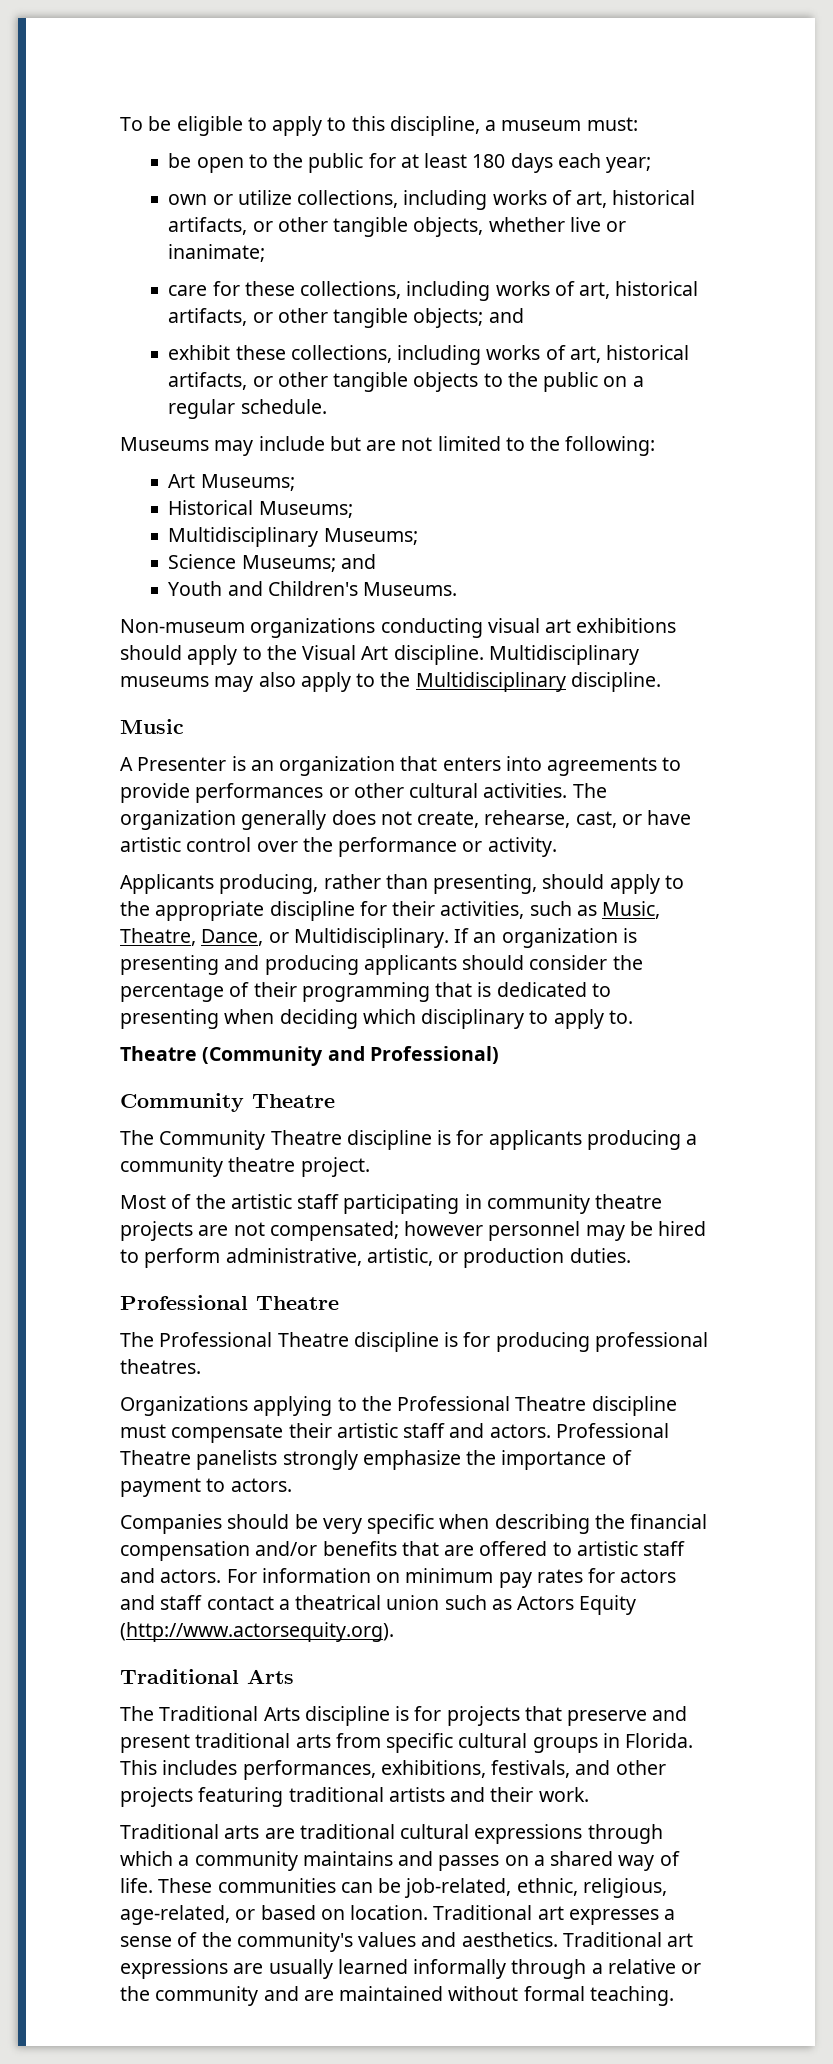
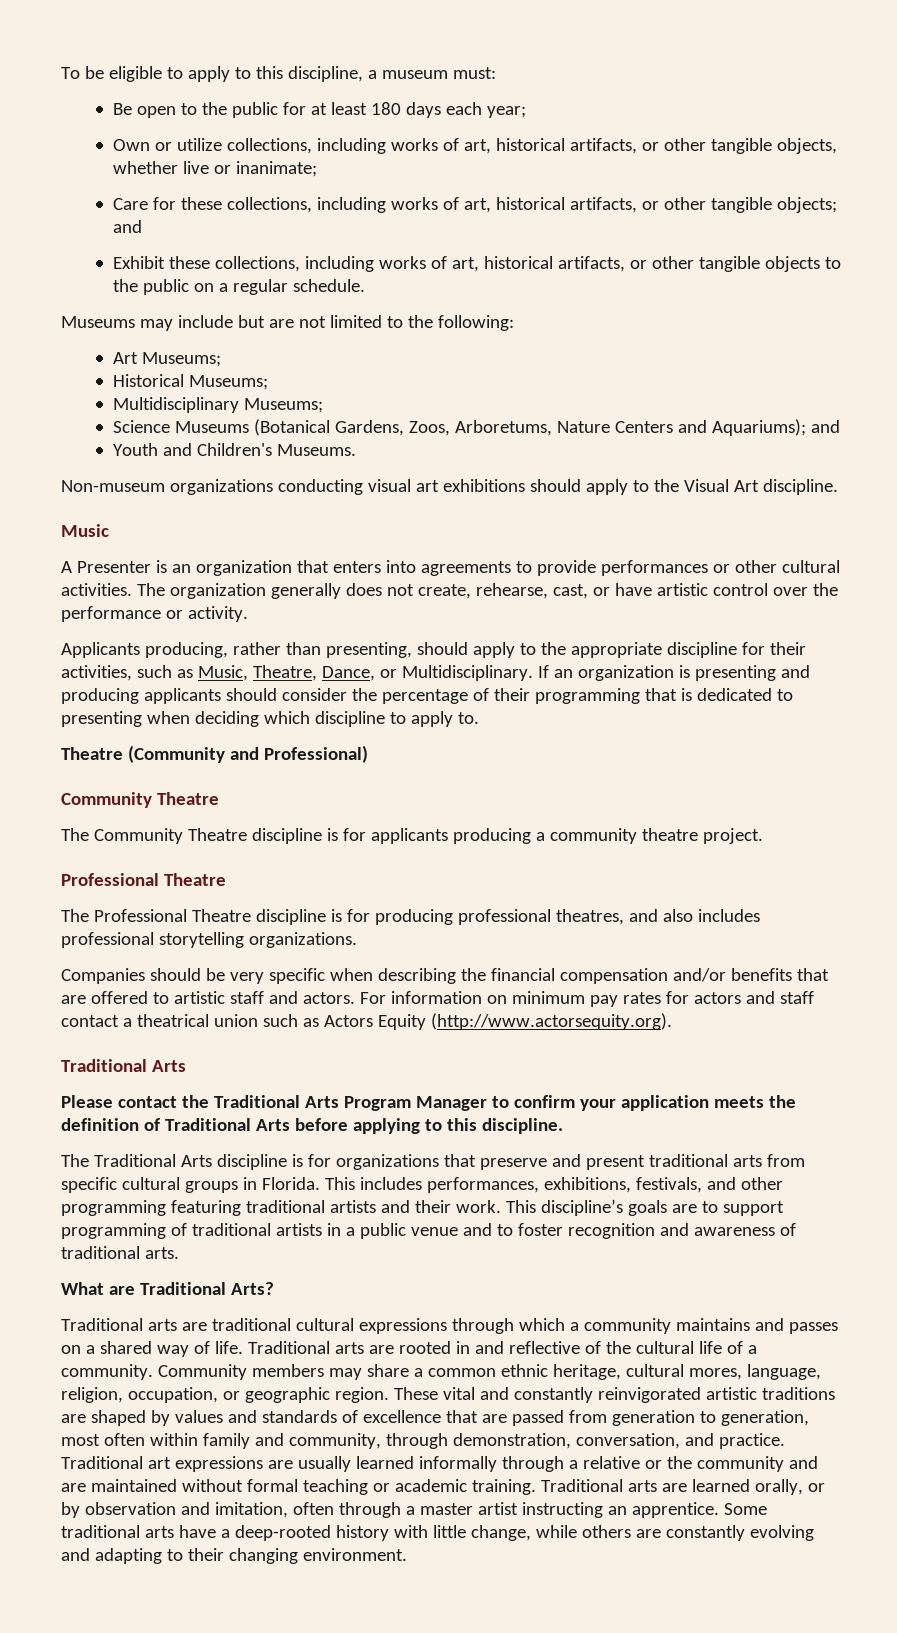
- be open to the public for at least 180 days each year;
+ Be open to the public for at least 180 days each year;
- own or utilize collections, including works of art, historical artifacts, or other tangible objects, whether live or inanimate;
+ Own or utilize collections, including works of art, historical artifacts, or other tangible objects, whether live or inanimate;
- care for these collections, including works of art, historical artifacts, or other tangible objects; and
+ Care for these collections, including works of art, historical artifacts, or other tangible objects; and
- exhibit these collections, including works of art, historical artifacts, or other tangible objects to the public on a regular schedule.
+ Exhibit these collections, including works of art, historical artifacts, or other tangible objects to the public on a regular schedule.
- Science Museums; and
+ Science Museums (Botanical Gardens, Zoos, Arboretums, Nature Centers and Aquariums); and
- Multidisciplinary museums may also apply to the Multidisciplinary discipline.
- If an organization is presenting and producing applicants should consider the percentage of their programming that is dedicated to presenting when deciding which disciplinary to apply to.
+ If an organization is presenting and producing applicants should consider the percentage of their programming that is dedicated to presenting when deciding which discipline to apply to.
- Most of the artistic staff participating in community theatre projects are not compensated; however personnel may be hired to perform administrative, artistic, or production duties.
- The Professional Theatre discipline is for producing professional theatres.
- Organizations applying to the Professional Theatre discipline must compensate their artistic staff and actors. Professional Theatre panelists strongly emphasize the importance of payment to actors.
+ The Professional Theatre discipline is for producing professional theatres, and also includes professional storytelling organizations.
+ Please contact the Traditional Arts Program Manager to confirm your application meets the definition of Traditional Arts before applying to this discipline.
- The Traditional Arts discipline is for projects that preserve and present traditional arts from specific cultural groups in Florida.
+ The Traditional Arts discipline is for organizations that preserve and present traditional arts from specific cultural groups in Florida.
- This includes performances, exhibitions, festivals, and other projects featuring traditional artists and their work.
+ This includes performances, exhibitions, festivals, and other programming featuring traditional artists and their work. This discipline’s goals are to support programming of traditional artists in a public venue and to foster recognition and awareness of traditional arts.
+ What are Traditional Arts?
- These communities can be job-related, ethnic, religious, age-related, or based on location. Traditional art expresses a sense of the community's values and aesthetics.
+ Traditional arts are rooted in and reflective of the cultural life of a community. Community members may share a common ethnic heritage, cultural mores, language, religion, occupation, or geographic region. These vital and constantly reinvigorated artistic traditions are shaped by values and standards of excellence that are passed from generation to generation, most often within family and community, through demonstration, conversation, and practice.
- Traditional art expressions are usually learned informally through a relative or the community and are maintained without formal teaching.
+ Traditional art expressions are usually learned informally through a relative or the community and are maintained without formal teaching or academic training. Traditional arts are learned orally, or by observation and imitation, often through a master artist instructing an apprentice. Some traditional arts have a deep-rooted history with little change, while others are constantly evolving and adapting to their changing environment.

